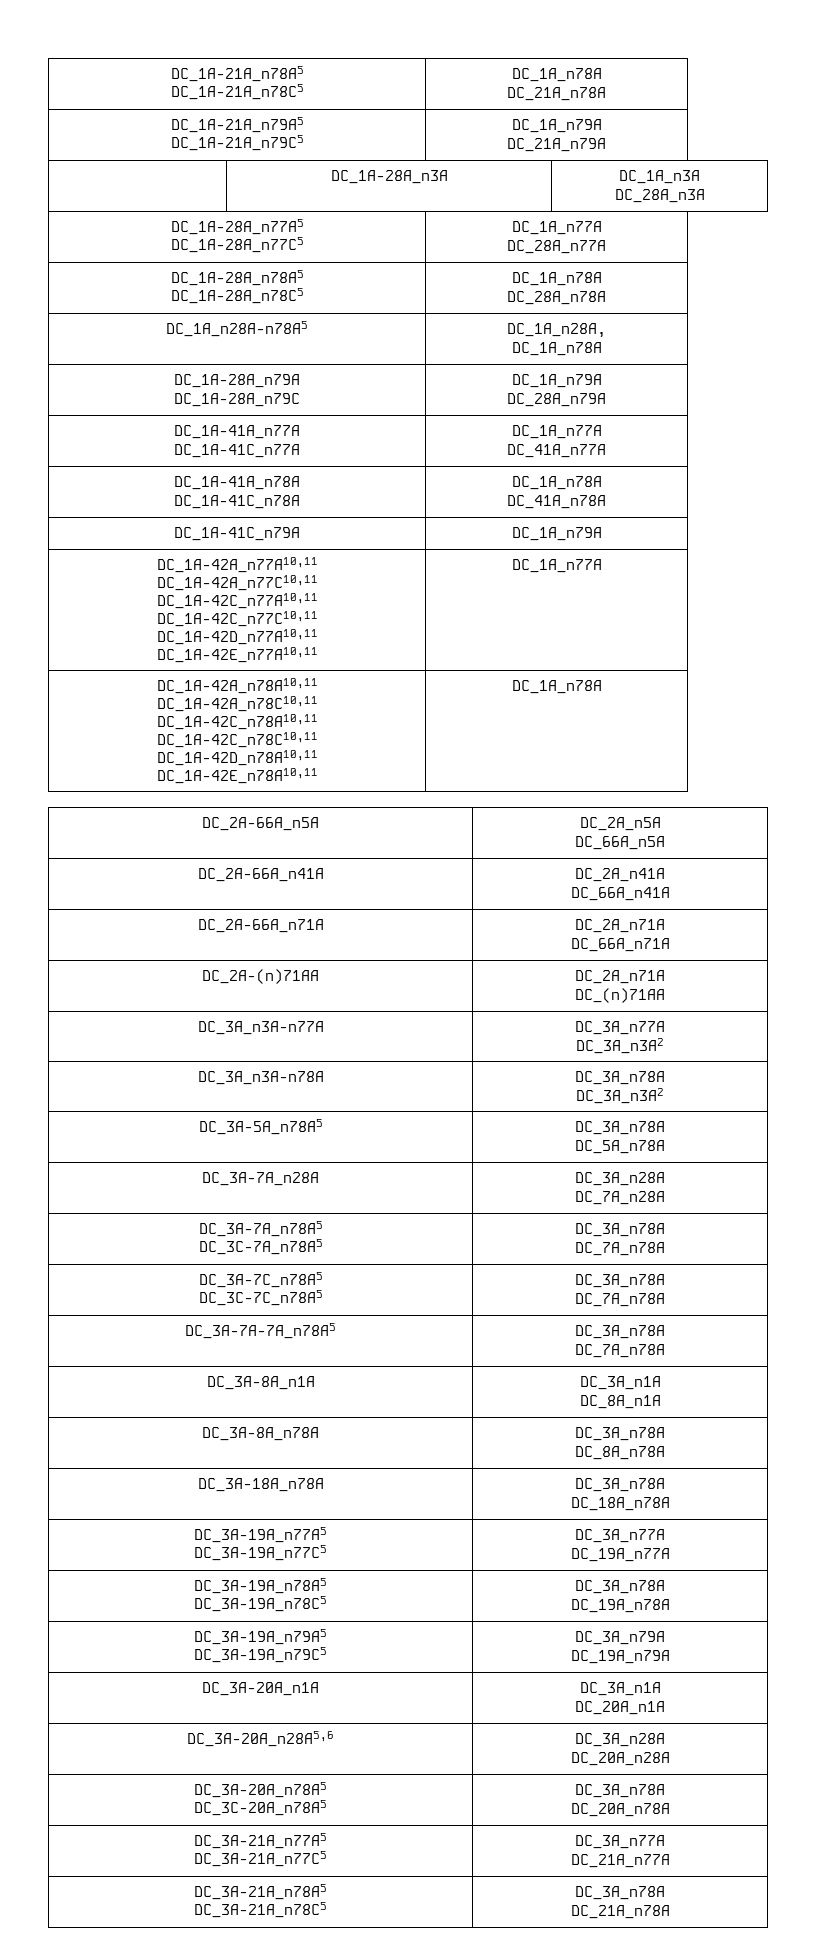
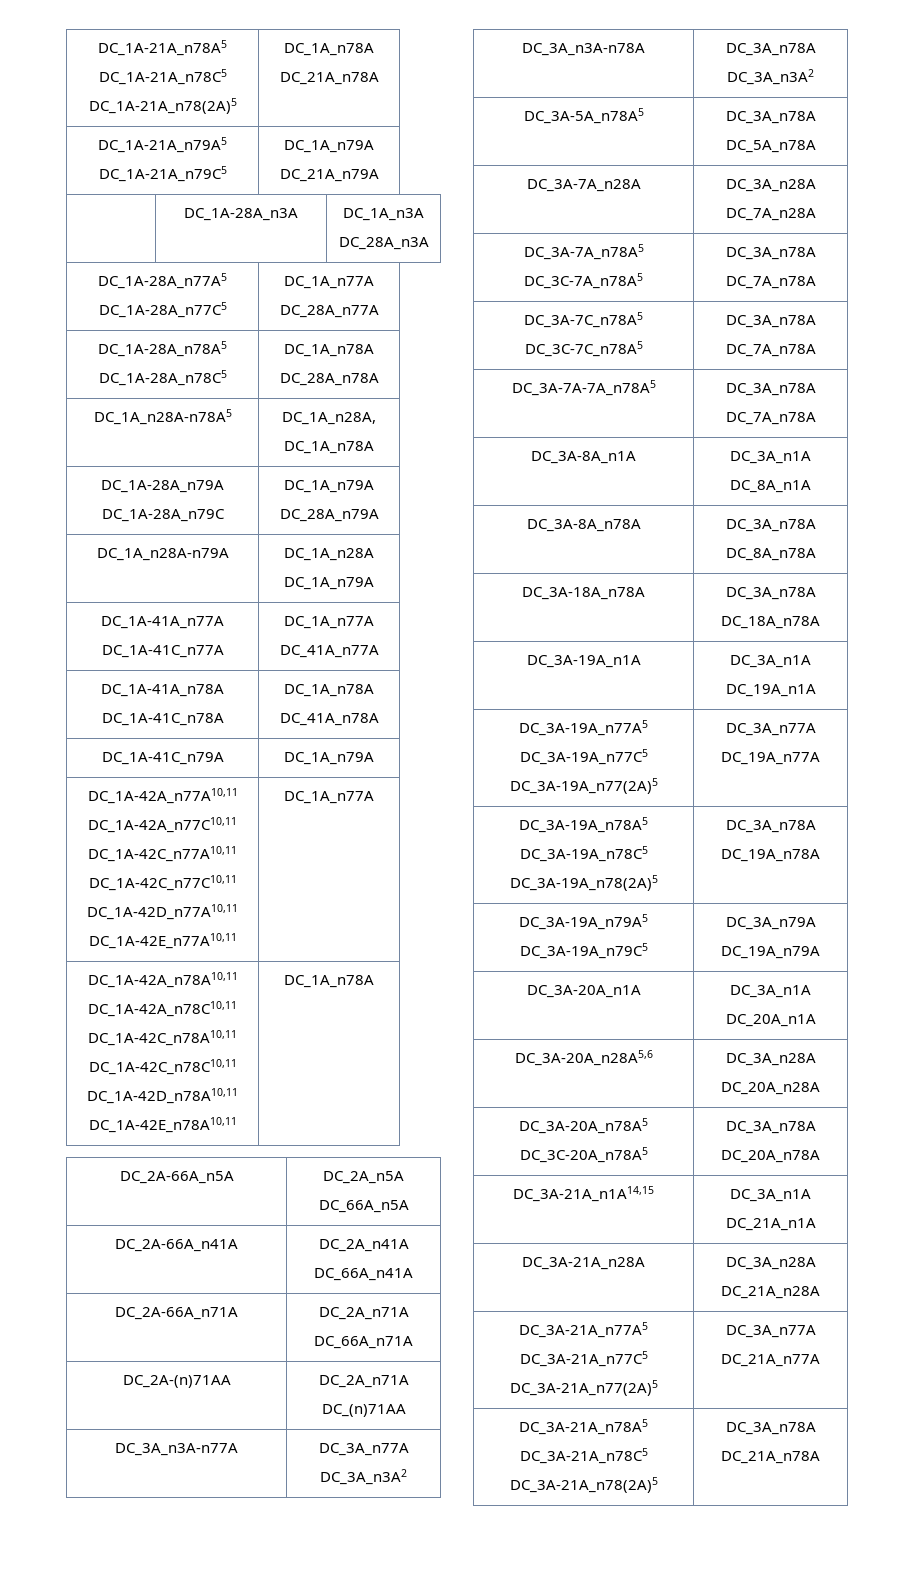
  DC_1A-21A_n78A5
- DC_1A-21A_n78C5 | DC_1A_n78A
+ DC_1A-21A_n78C5
+ DC_1A-21A_n78(2A)5 | DC_1A_n78A
+ DC_1A_n28A-n79A | DC_1A_n28A
+ DC_1A_n79A
+ DC_3A-19A_n1A | DC_3A_n1A
+ DC_19A_n1A
  DC_3A-19A_n77A5
- DC_3A-19A_n77C5 | DC_3A_n77A
+ DC_3A-19A_n77C5
+ DC_3A-19A_n77(2A)5 | DC_3A_n77A
  DC_3A-19A_n78A5
- DC_3A-19A_n78C5 | DC_3A_n78A
+ DC_3A-19A_n78C5
+ DC_3A-19A_n78(2A)5 | DC_3A_n78A
+ DC_3A-21A_n1A14,15 | DC_3A_n1A
+ DC_21A_n1A
+ DC_3A-21A_n28A | DC_3A_n28A
+ DC_21A_n28A
  DC_3A-21A_n77A5
- DC_3A-21A_n77C5 | DC_3A_n77A
+ DC_3A-21A_n77C5
+ DC_3A-21A_n77(2A)5 | DC_3A_n77A
  DC_3A-21A_n78A5
- DC_3A-21A_n78C5 | DC_3A_n78A
+ DC_3A-21A_n78C5
+ DC_3A-21A_n78(2A)5 | DC_3A_n78A

